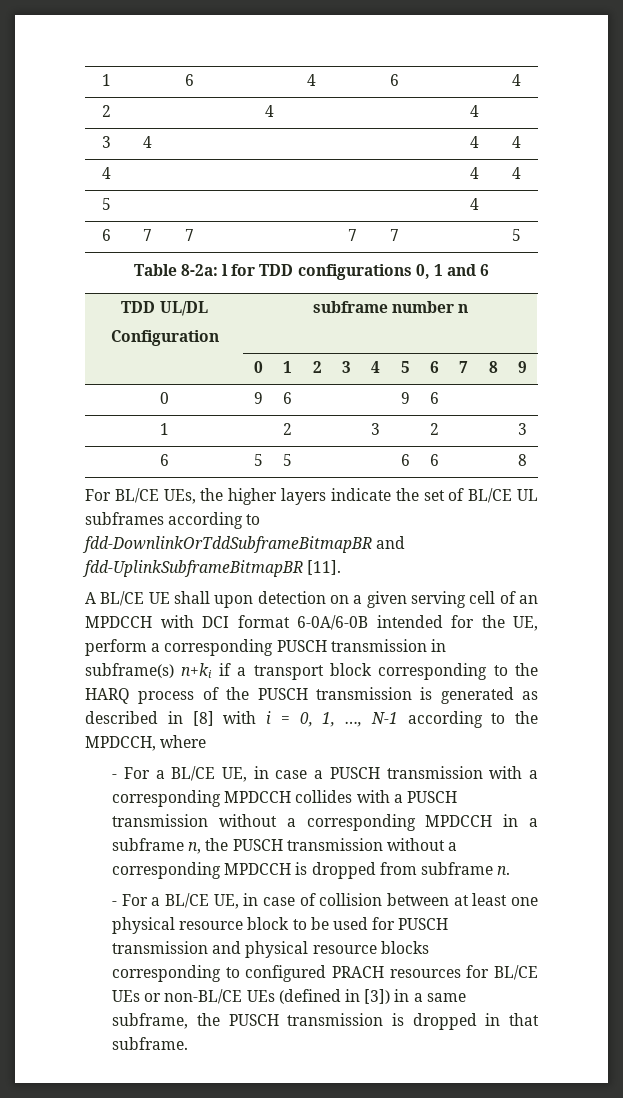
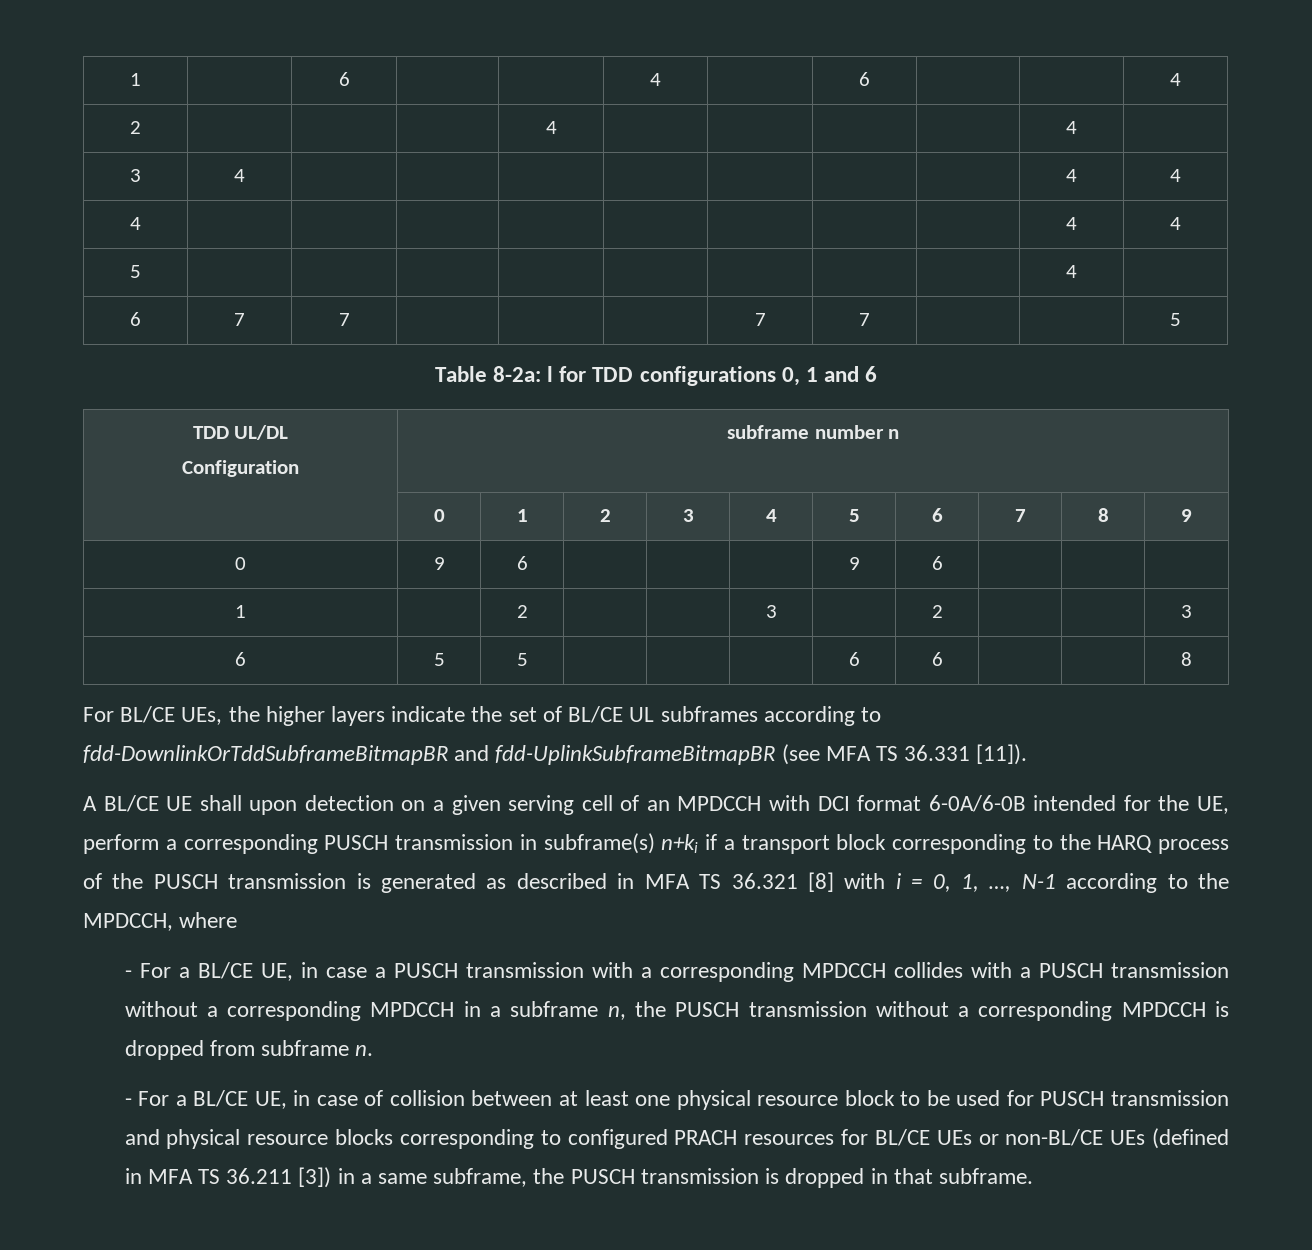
- For BL/CE UEs, the higher layers indicate the set of BL/CE UL subframes according to fdd-DownlinkOrTddSubframeBitmapBR and fdd-UplinkSubframeBitmapBR [11].
+ For BL/CE UEs, the higher layers indicate the set of BL/CE UL subframes according to fdd-DownlinkOrTddSubframeBitmapBR and fdd-UplinkSubframeBitmapBR (see MFA TS 36.331 [11]).
- A BL/CE UE shall upon detection on a given serving cell of an MPDCCH with DCI format 6-0A/6-0B intended for the UE, perform a corresponding PUSCH transmission in subframe(s) n+ki if a transport block corresponding to the HARQ process of the PUSCH transmission is generated as described in [8] with i = 0, 1, …, N-1 according to the MPDCCH, where
+ A BL/CE UE shall upon detection on a given serving cell of an MPDCCH with DCI format 6-0A/6-0B intended for the UE, perform a corresponding PUSCH transmission in subframe(s) n+ki if a transport block corresponding to the HARQ process of the PUSCH transmission is generated as described in MFA TS 36.321 [8] with i = 0, 1, …, N-1 according to the MPDCCH, where
- - For a BL/CE UE, in case of collision between at least one physical resource block to be used for PUSCH transmission and physical resource blocks corresponding to configured PRACH resources for BL/CE UEs or non-BL/CE UEs (defined in [3]) in a same subframe, the PUSCH transmission is dropped in that subframe.
+ - For a BL/CE UE, in case of collision between at least one physical resource block to be used for PUSCH transmission and physical resource blocks corresponding to configured PRACH resources for BL/CE UEs or non-BL/CE UEs (defined in MFA TS 36.211 [3]) in a same subframe, the PUSCH transmission is dropped in that subframe.

